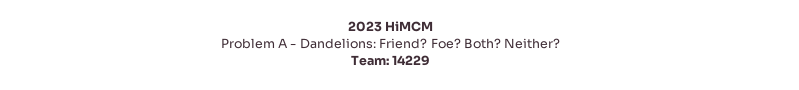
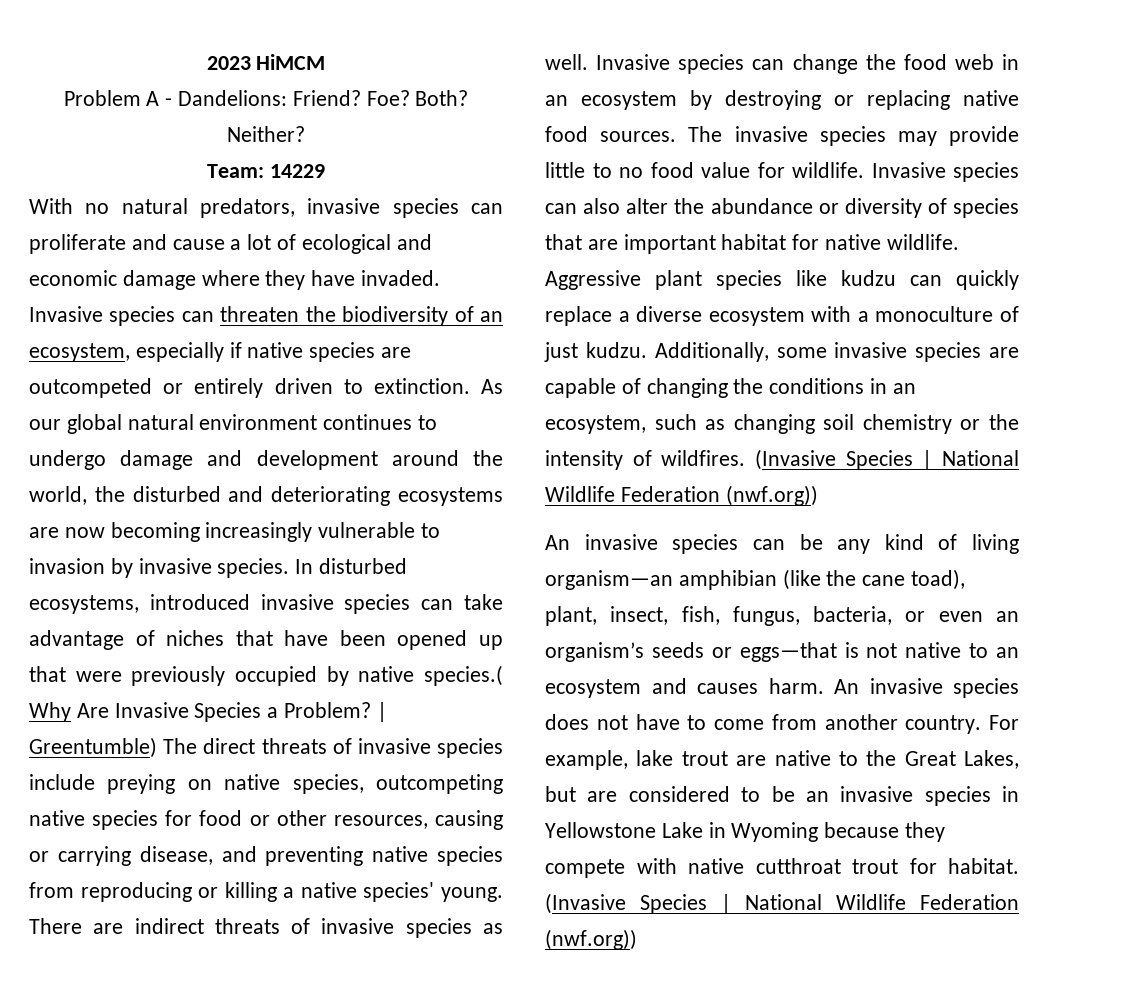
+ With no natural predators, invasive species can proliferate and cause a lot of ecological and economic damage where they have invaded. Invasive species can threaten the biodiversity of an ecosystem, especially if native species are outcompeted or entirely driven to extinction. As our global natural environment continues to undergo damage and development around the world, the disturbed and deteriorating ecosystems are now becoming increasingly vulnerable to invasion by invasive species. In disturbed ecosystems, introduced invasive species can take advantage of niches that have been opened up that were previously occupied by native species.( Why Are Invasive Species a Problem? | Greentumble) The direct threats of invasive species include preying on native species, outcompeting native species for food or other resources, causing or carrying disease, and preventing native species from reproducing or killing a native species' young. There are indirect threats of invasive species as well. Invasive species can change the food web in an ecosystem by destroying or replacing native food sources. The invasive species may provide little to no food value for wildlife. Invasive species can also alter the abundance or diversity of species that are important habitat for native wildlife. Aggressive plant species like kudzu can quickly replace a diverse ecosystem with a monoculture of just kudzu. Additionally, some invasive species are capable of changing the conditions in an ecosystem, such as changing soil chemistry or the intensity of wildfires. (Invasive Species | National Wildlife Federation (nwf.org))
+ An invasive species can be any kind of living organism—an amphibian (like the cane toad), plant, insect, fish, fungus, bacteria, or even an organism’s seeds or eggs—that is not native to an ecosystem and causes harm. An invasive species does not have to come from another country. For example, lake trout are native to the Great Lakes, but are considered to be an invasive species in Yellowstone Lake in Wyoming because they compete with native cutthroat trout for habitat. (Invasive Species | National Wildlife Federation (nwf.org))

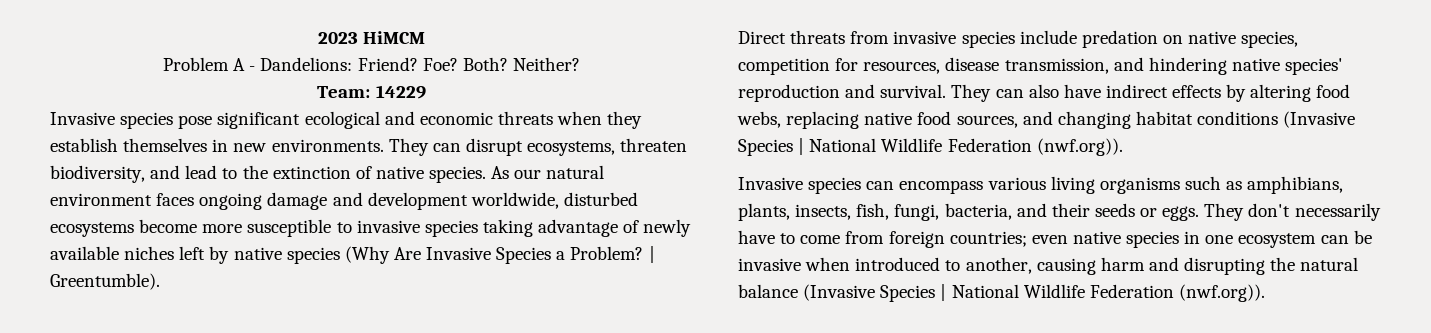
- With no natural predators, invasive species can proliferate and cause a lot of ecological and economic damage where they have invaded. Invasive species can threaten the biodiversity of an ecosystem, especially if native species are outcompeted or entirely driven to extinction.
+ Invasive species pose significant ecological and economic threats when they establish themselves in new environments. They can disrupt ecosystems, threaten biodiversity, and lead to the extinction of native species.
- As our global natural environment continues to undergo damage and development around the world, the disturbed and deteriorating ecosystems are now becoming increasingly vulnerable to invasion by invasive species. In disturbed ecosystems, introduced invasive species can take advantage of niches that have been opened up that were previously occupied by native species.( Why Are Invasive Species a Problem?
+ As our natural environment faces ongoing damage and development worldwide, disturbed ecosystems become more susceptible to invasive species taking advantage of newly available niches left by native species (Why Are Invasive Species a Problem?
- | Greentumble) The direct threats of invasive species include preying on native species, outcompeting native species for food or other resources, causing or carrying disease, and preventing native species from reproducing or killing a native species' young. There are indirect threats of invasive species as well. Invasive species can change the food web in an ecosystem by destroying or replacing native food sources. The invasive species may provide little to no food value for wildlife. Invasive species can also alter the abundance or diversity of species that are important habitat for native wildlife. Aggressive plant species like kudzu can quickly replace a diverse ecosystem with a monoculture of just kudzu. Additionally, some invasive species are capable of changing the conditions in an ecosystem, such as changing soil chemistry or the intensity of wildfires. (Invasive Species | National Wildlife Federation (nwf.org))
- An invasive species can be any kind of living organism—an amphibian (like the cane toad), plant, insect, fish, fungus, bacteria, or even an organism’s seeds or eggs—that is not native to an ecosystem and causes harm. An invasive species does not have to come from another country. For example, lake trout are native to the Great Lakes, but are considered to be an invasive species in Yellowstone Lake in Wyoming because they compete with native cutthroat trout for habitat. (Invasive Species | National Wildlife Federation (nwf.org))
+ | Greentumble).
+ Direct threats from invasive species include predation on native species, competition for resources, disease transmission, and hindering native species' reproduction and survival. They can also have indirect effects by altering food webs, replacing native food sources, and changing habitat conditions (Invasive Species | National Wildlife Federation (nwf.org)).
+ Invasive species can encompass various living organisms such as amphibians, plants, insects, fish, fungi, bacteria, and their seeds or eggs. They don't necessarily have to come from foreign countries; even native species in one ecosystem can be invasive when introduced to another, causing harm and disrupting the natural balance (Invasive Species | National Wildlife Federation (nwf.org)).

